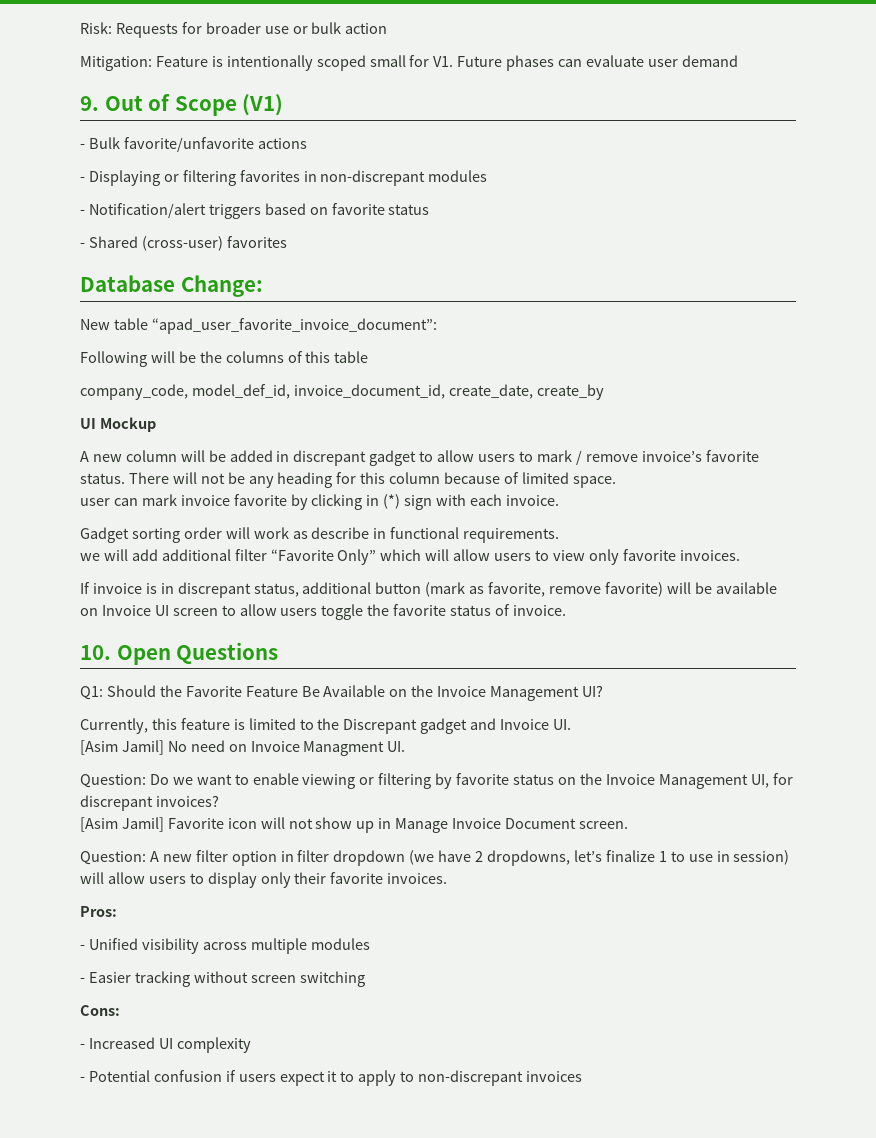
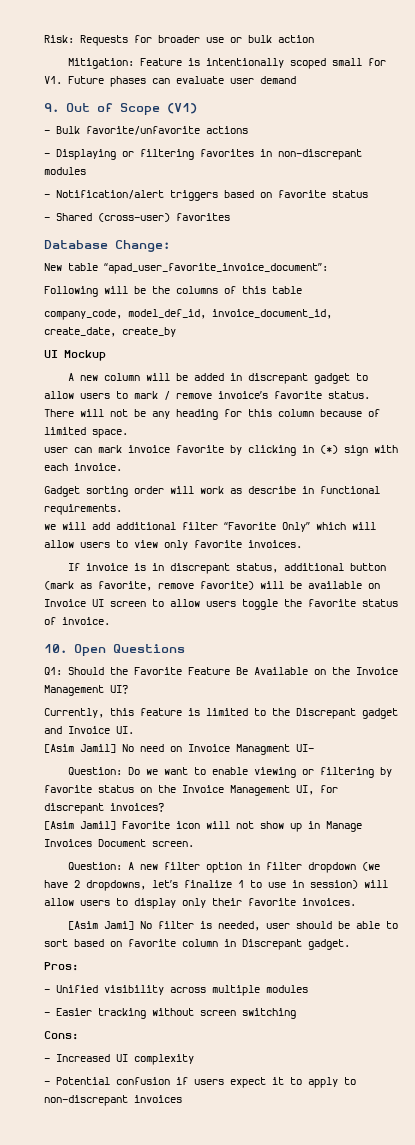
- [Asim Jamil] No need on Invoice Managment UI.
+ [Asim Jamil] No need on Invoice Managment UI-
- [Asim Jamil] Favorite icon will not show up in Manage Invoice Document screen.
+ [Asim Jamil] Favorite icon will not show up in Manage Invoices Document screen.
+ [Asim Jami] No filter is needed, user should be able to sort based on favorite column in Discrepant gadget.

